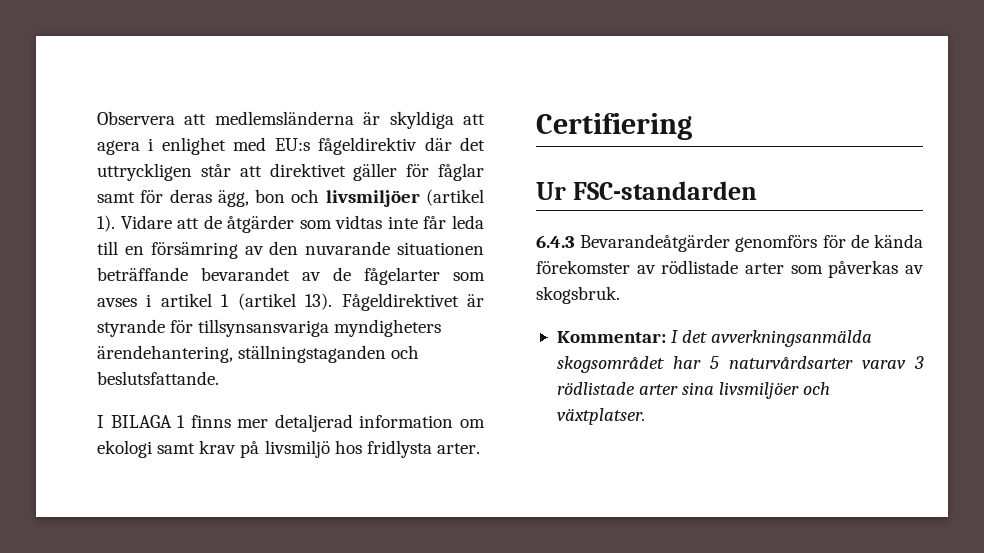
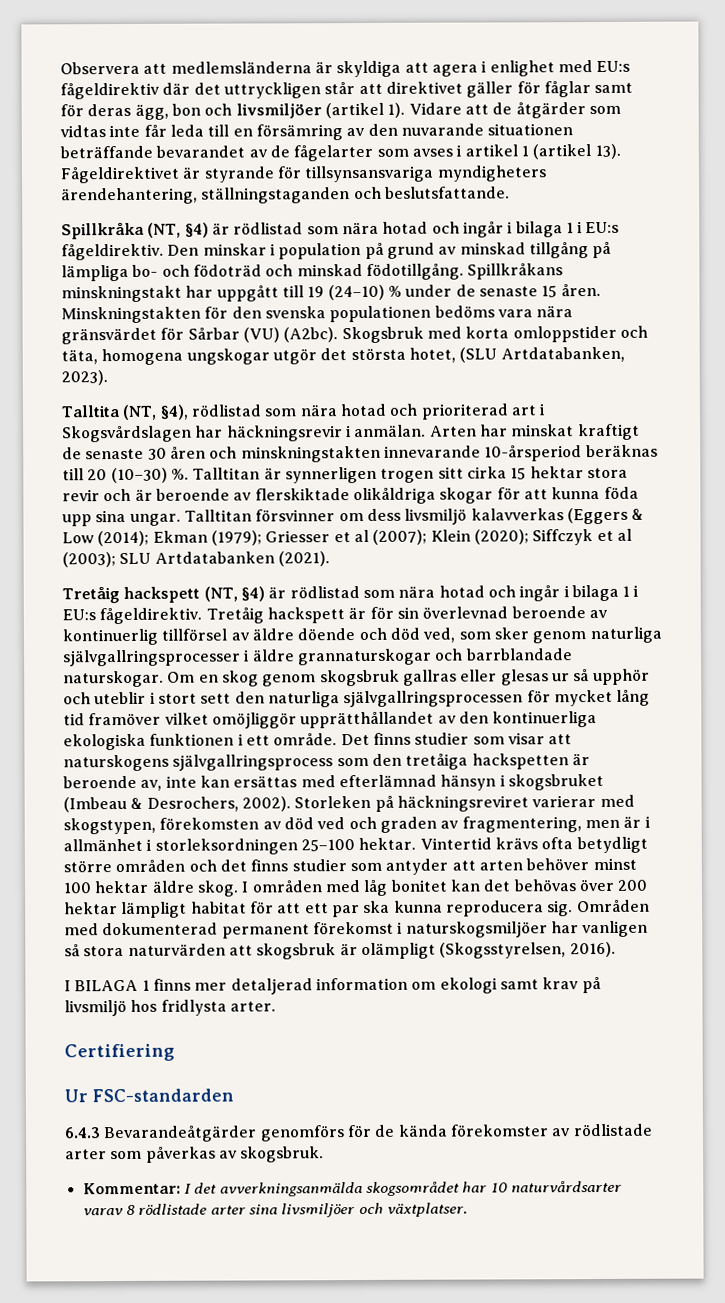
+ Spillkråka (NT, §4) är rödlistad som nära hotad och ingår i bilaga 1 i EU:s fågeldirektiv. Den minskar i population på grund av minskad tillgång på lämpliga bo- och födoträd och minskad födotillgång. Spillkråkans minskningstakt har uppgått till 19 (24–10) % under de senaste 15 åren. Minskningstakten för den svenska populationen bedöms vara nära gränsvärdet för Sårbar (VU) (A2bc). Skogsbruk med korta omloppstider och täta, homogena ungskogar utgör det största hotet, (SLU Artdatabanken, 2023).
+ Talltita (NT, §4), rödlistad som nära hotad och prioriterad art i Skogsvårdslagen har häckningsrevir i anmälan. Arten har minskat kraftigt de senaste 30 åren och minskningstakten innevarande 10-årsperiod beräknas till 20 (10–30) %. Talltitan är synnerligen trogen sitt cirka 15 hektar stora revir och är beroende av flerskiktade olikåldriga skogar för att kunna föda upp sina ungar. Talltitan försvinner om dess livsmiljö kalavverkas (Eggers & Low (2014); Ekman (1979); Griesser et al (2007); Klein (2020); Siffczyk et al (2003); SLU Artdatabanken (2021).
+ Tretåig hackspett (NT, §4) är rödlistad som nära hotad och ingår i bilaga 1 i EU:s fågeldirektiv. Tretåig hackspett är för sin överlevnad beroende av kontinuerlig tillförsel av äldre döende och död ved, som sker genom naturliga självgallringsprocesser i äldre grannaturskogar och barrblandade naturskogar. Om en skog genom skogsbruk gallras eller glesas ur så upphör och uteblir i stort sett den naturliga självgallringsprocessen för mycket lång tid framöver vilket omöjliggör upprätthållandet av den kontinuerliga ekologiska funktionen i ett område. Det finns studier som visar att naturskogens självgallringsprocess som den tretåiga hackspetten är beroende av, inte kan ersättas med efterlämnad hänsyn i skogsbruket (Imbeau & Desrochers, 2002). Storleken på häckningsreviret varierar med skogstypen, förekomsten av död ved och graden av fragmentering, men är i allmänhet i storleksordningen 25–100 hektar. Vintertid krävs ofta betydligt större områden och det finns studier som antyder att arten behöver minst 100 hektar äldre skog. I områden med låg bonitet kan det behövas över 200 hektar lämpligt habitat för att ett par ska kunna reproducera sig. Områden med dokumenterad permanent förekomst i naturskogsmiljöer har vanligen så stora naturvärden att skogsbruk är olämpligt (Skogsstyrelsen, 2016).
- Kommentar: I det avverkningsanmälda skogsområdet har 5 naturvårdsarter varav 3 rödlistade arter sina livsmiljöer och växtplatser.
+ Kommentar: I det avverkningsanmälda skogsområdet har 10 naturvårdsarter varav 8 rödlistade arter sina livsmiljöer och växtplatser.

